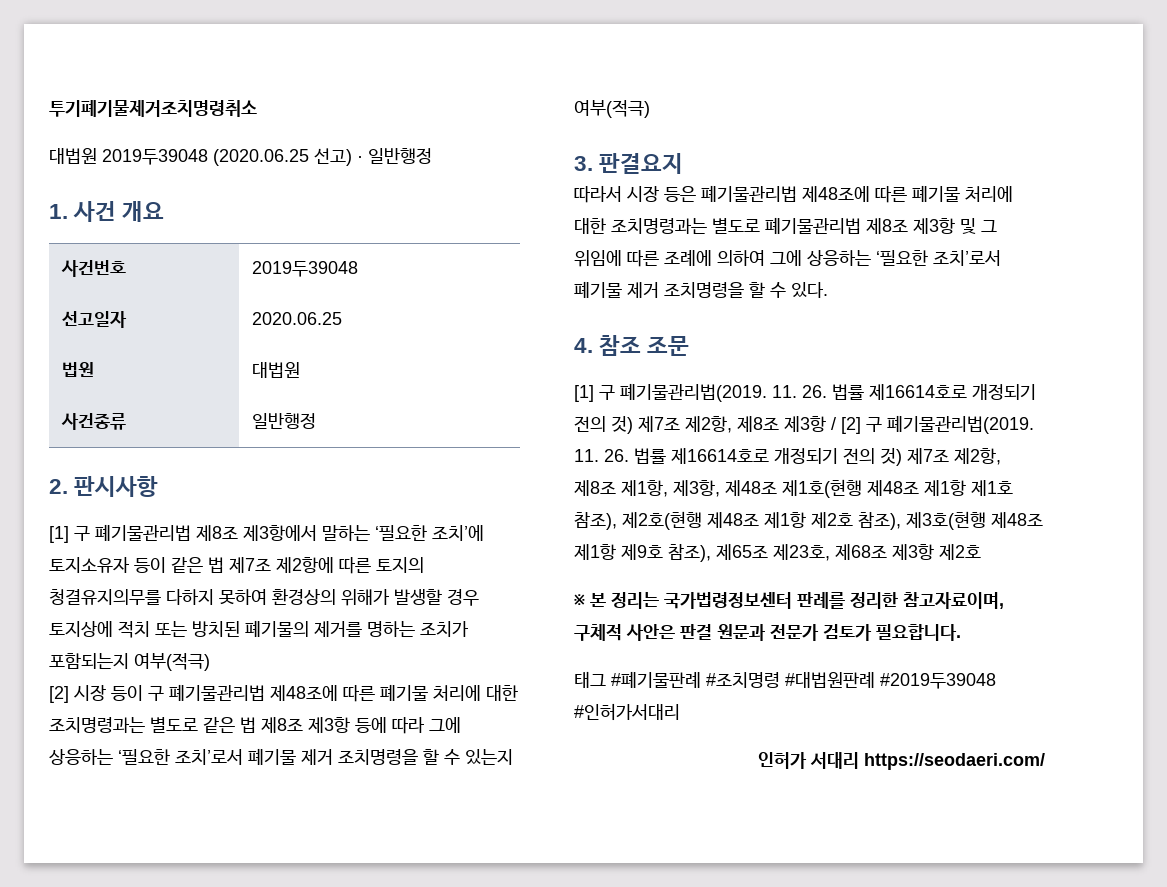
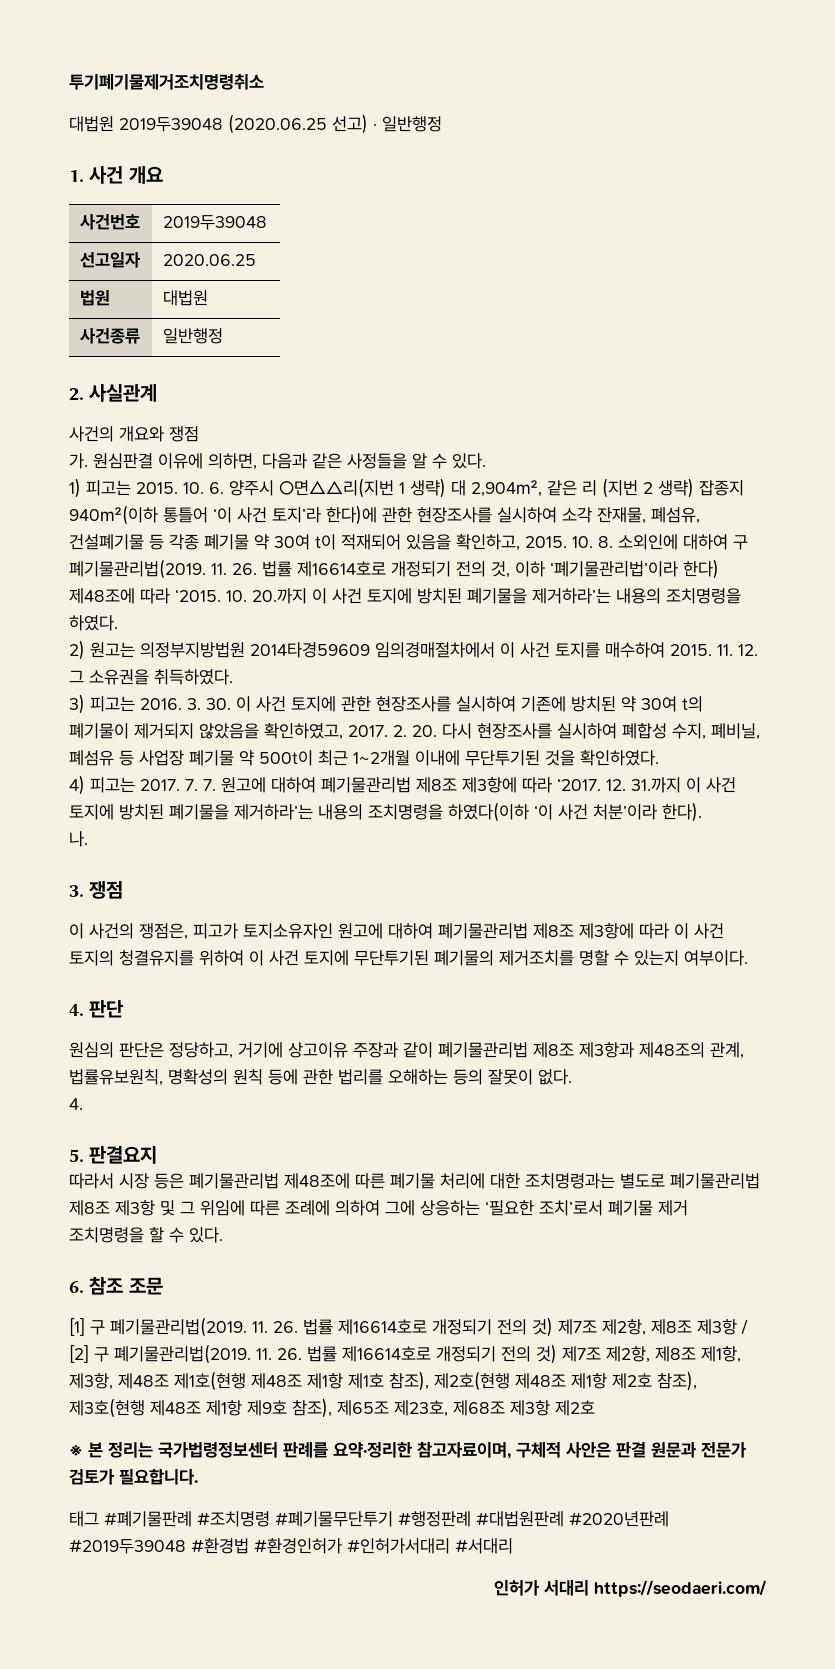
- 2. 판시사항
- [1] 구 폐기물관리법 제8조 제3항에서 말하는 ‘필요한 조치’에 토지소유자 등이 같은 법 제7조 제2항에 따른 토지의 청결유지의무를 다하지 못하여 환경상의 위해가 발생할 경우 토지상에 적치 또는 방치된 폐기물의 제거를 명하는 조치가 포함되는지 여부(적극)
- [2] 시장 등이 구 폐기물관리법 제48조에 따른 폐기물 처리에 대한 조치명령과는 별도로 같은 법 제8조 제3항 등에 따라 그에 상응하는 ‘필요한 조치’로서 폐기물 제거 조치명령을 할 수 있는지 여부(적극)
- 3. 판결요지
+ 2. 사실관계
+ 사건의 개요와 쟁점
+ 가. 원심판결 이유에 의하면, 다음과 같은 사정들을 알 수 있다.
+ 1) 피고는 2015. 10. 6. 양주시 ○면△△리(지번 1 생략) 대 2,904㎡, 같은 리 (지번 2 생략) 잡종지 940㎡(이하 통틀어 ‘이 사건 토지’라 한다)에 관한 현장조사를 실시하여 소각 잔재물, 폐섬유, 건설폐기물 등 각종 폐기물 약 30여 t이 적재되어 있음을 확인하고, 2015. 10. 8. 소외인에 대하여 구 폐기물관리법(2019. 11. 26. 법률 제16614호로 개정되기 전의 것, 이하 ‘폐기물관리법’이라 한다) 제48조에 따라 ‘2015. 10. 20.까지 이 사건 토지에 방치된 폐기물을 제거하라’는 내용의 조치명령을 하였다.
+ 2) 원고는 의정부지방법원 2014타경59609 임의경매절차에서 이 사건 토지를 매수하여 2015. 11. 12. 그 소유권을 취득하였다.
+ 3) 피고는 2016. 3. 30. 이 사건 토지에 관한 현장조사를 실시하여 기존에 방치된 약 30여 t의 폐기물이 제거되지 않았음을 확인하였고, 2017. 2. 20. 다시 현장조사를 실시하여 폐합성 수지, 폐비닐, 폐섬유 등 사업장 폐기물 약 500t이 최근 1~2개월 이내에 무단투기된 것을 확인하였다.
+ 4) 피고는 2017. 7. 7. 원고에 대하여 폐기물관리법 제8조 제3항에 따라 ‘2017. 12. 31.까지 이 사건 토지에 방치된 폐기물을 제거하라’는 내용의 조치명령을 하였다(이하 ‘이 사건 처분’이라 한다).
+ 나.
+ 3. 쟁점
+ 이 사건의 쟁점은, 피고가 토지소유자인 원고에 대하여 폐기물관리법 제8조 제3항에 따라 이 사건 토지의 청결유지를 위하여 이 사건 토지에 무단투기된 폐기물의 제거조치를 명할 수 있는지 여부이다.
+ 4. 판단
+ 원심의 판단은 정당하고, 거기에 상고이유 주장과 같이 폐기물관리법 제8조 제3항과 제48조의 관계, 법률유보원칙, 명확성의 원칙 등에 관한 법리를 오해하는 등의 잘못이 없다.
+ 4.
+ 5. 판결요지
- 4. 참조 조문
+ 6. 참조 조문
- ※ 본 정리는 국가법령정보센터 판례를 정리한 참고자료이며, 구체적 사안은 판결 원문과 전문가 검토가 필요합니다.
+ ※ 본 정리는 국가법령정보센터 판례를 요약·정리한 참고자료이며, 구체적 사안은 판결 원문과 전문가 검토가 필요합니다.
- 태그 #폐기물판례 #조치명령 #대법원판례 #2019두39048 #인허가서대리
+ 태그 #폐기물판례 #조치명령 #폐기물무단투기 #행정판례 #대법원판례 #2020년판례 #2019두39048 #환경법 #환경인허가 #인허가서대리 #서대리

